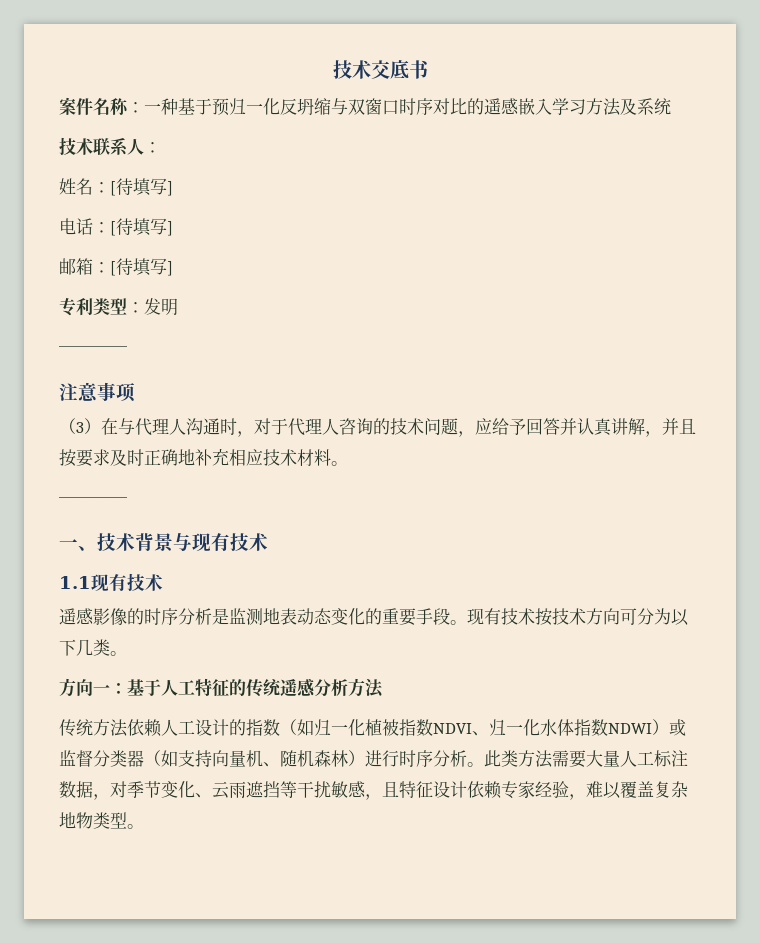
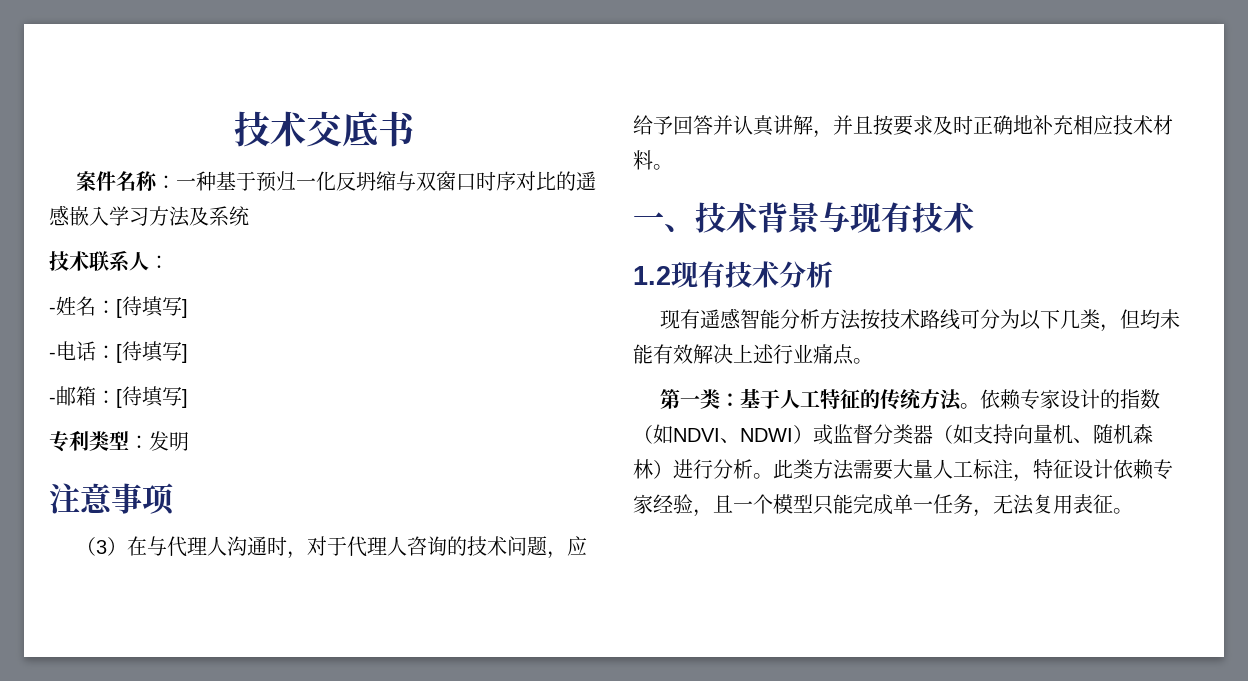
- 姓名：[待填写]
+ -姓名：[待填写]
- 电话：[待填写]
+ -电话：[待填写]
- 邮箱：[待填写]
+ -邮箱：[待填写]
  专利类型：发明
- ────
  （3）在与代理人沟通时，对于代理人咨询的技术问题，应给予回答并认真讲解，并且按要求及时正确地补充相应技术材料。
- ────
- 1.1现有技术
- 遥感影像的时序分析是监测地表动态变化的重要手段。现有技术按技术方向可分为以下几类。
- 方向一：基于人工特征的传统遥感分析方法
- 传统方法依赖人工设计的指数（如归一化植被指数NDVI、归一化水体指数NDWI）或监督分类器（如支持向量机、随机森林）进行时序分析。
+ 1.2现有技术分析
+ 现有遥感智能分析方法按技术路线可分为以下几类，但均未能有效解决上述行业痛点。
+ 第一类：基于人工特征的传统方法。依赖专家设计的指数（如NDVI、NDWI）或监督分类器（如支持向量机、随机森林）进行分析。
- 此类方法需要大量人工标注数据，对季节变化、云雨遮挡等干扰敏感，且特征设计依赖专家经验，难以覆盖复杂地物类型。
+ 此类方法需要大量人工标注，特征设计依赖专家经验，且一个模型只能完成单一任务，无法复用表征。

